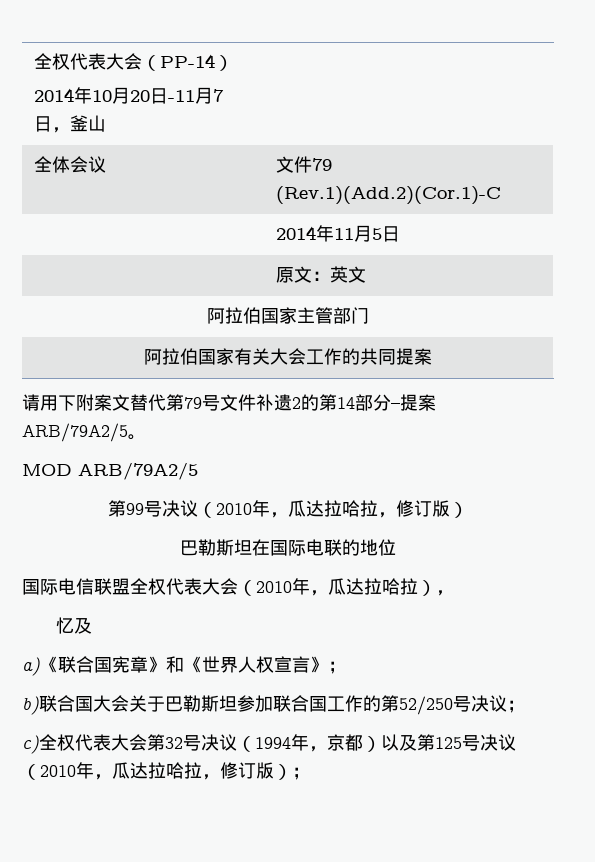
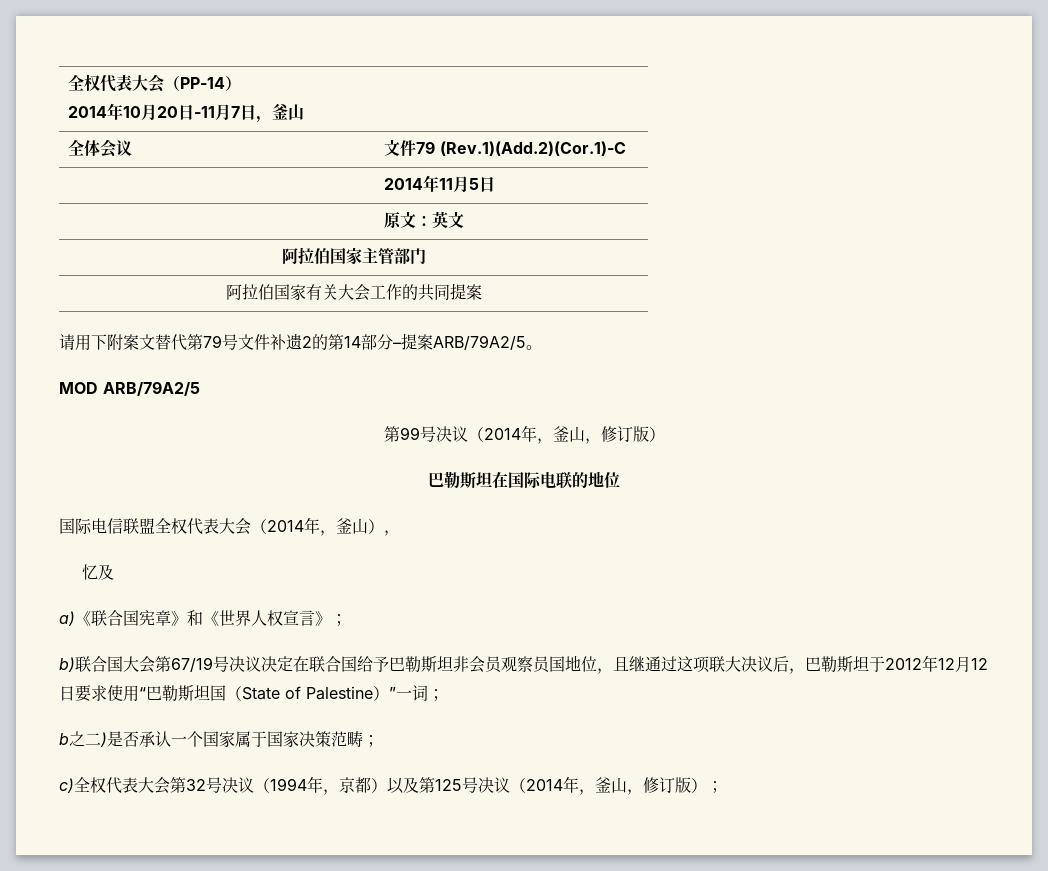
- 第99号决议（2010年，瓜达拉哈拉，修订版）
+ 第99号决议（2014年，釜山，修订版）
- 国际电信联盟全权代表大会（2010年，瓜达拉哈拉），
+ 国际电信联盟全权代表大会（2014年，釜山），
- b)联合国大会关于巴勒斯坦参加联合国工作的第52/250号决议；
+ b)联合国大会第67/19号决议决定在联合国给予巴勒斯坦非会员观察员国地位，且继通过这项联大决议后，巴勒斯坦于2012年12月12日要求使用“巴勒斯坦国（State of Palestine）”一词；
+ b之二)是否承认一个国家属于国家决策范畴；
- c)全权代表大会第32号决议（1994年，京都）以及第125号决议（2010年，瓜达拉哈拉，修订版）；
+ c)全权代表大会第32号决议（1994年，京都）以及第125号决议（2014年，釜山，修订版）；

